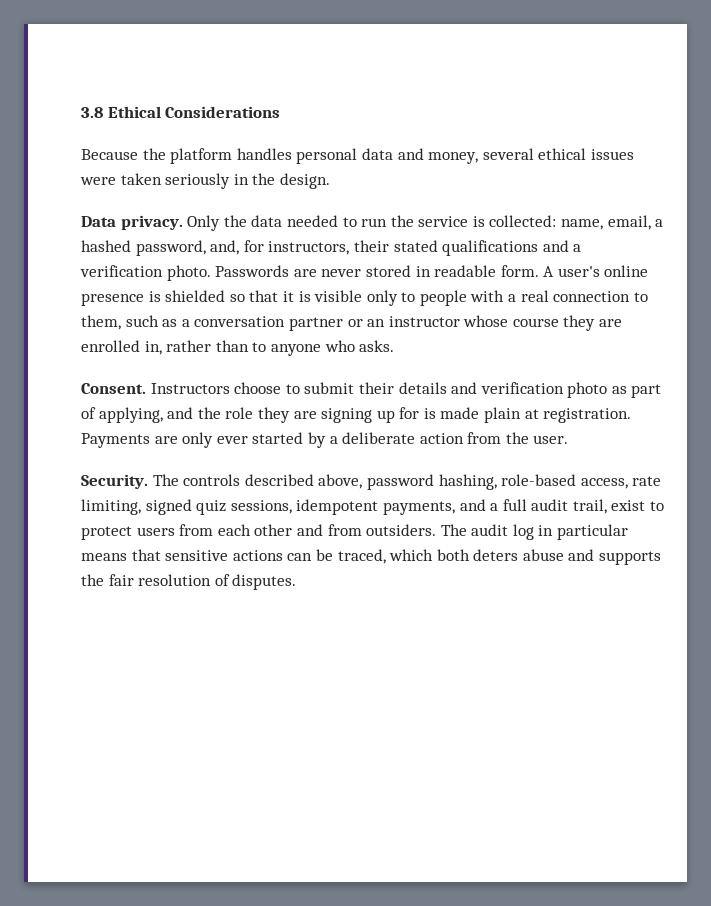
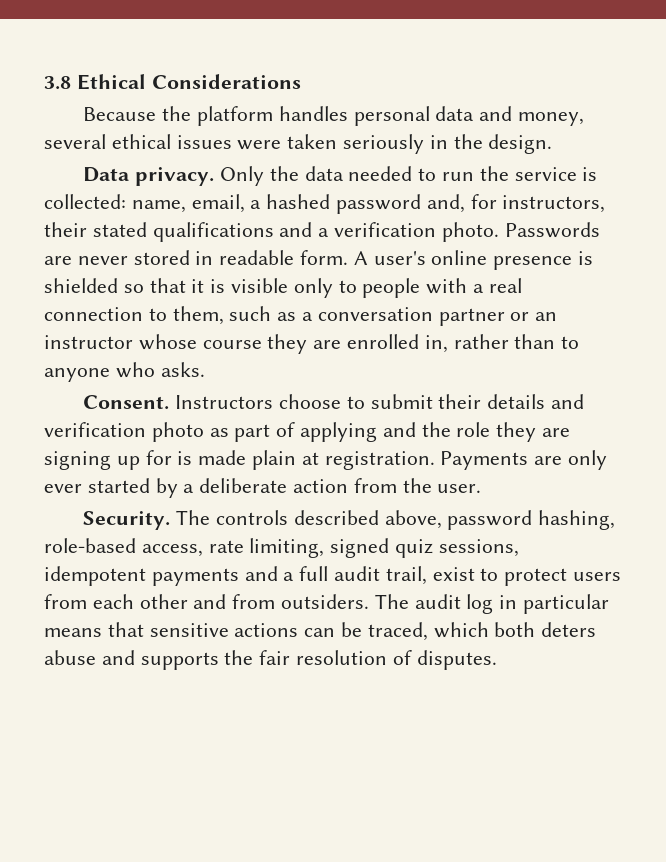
- Only the data needed to run the service is collected: name, email, a hashed password, and, for instructors, their stated qualifications and a verification photo.
+ Only the data needed to run the service is collected: name, email, a hashed password and, for instructors, their stated qualifications and a verification photo.
- Instructors choose to submit their details and verification photo as part of applying, and the role they are signing up for is made plain at registration.
+ Instructors choose to submit their details and verification photo as part of applying and the role they are signing up for is made plain at registration.
- The controls described above, password hashing, role-based access, rate limiting, signed quiz sessions, idempotent payments, and a full audit trail, exist to protect users from each other and from outsiders.
+ The controls described above, password hashing, role-based access, rate limiting, signed quiz sessions, idempotent payments and a full audit trail, exist to protect users from each other and from outsiders.

